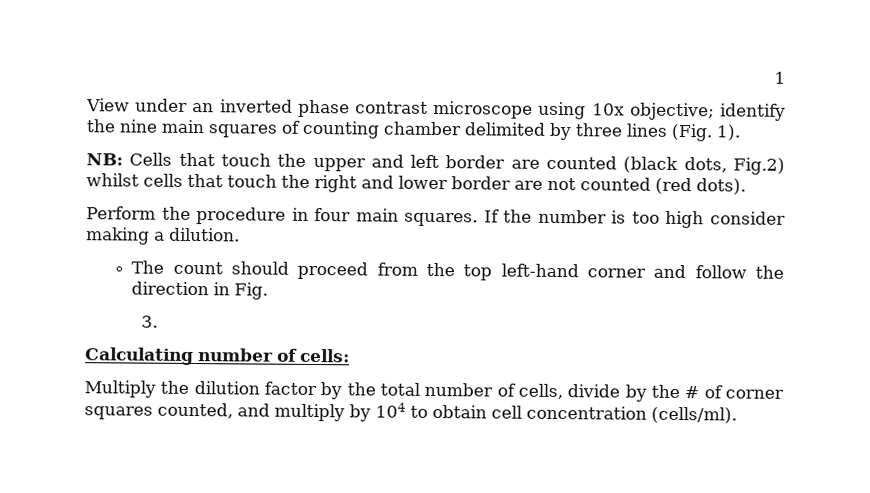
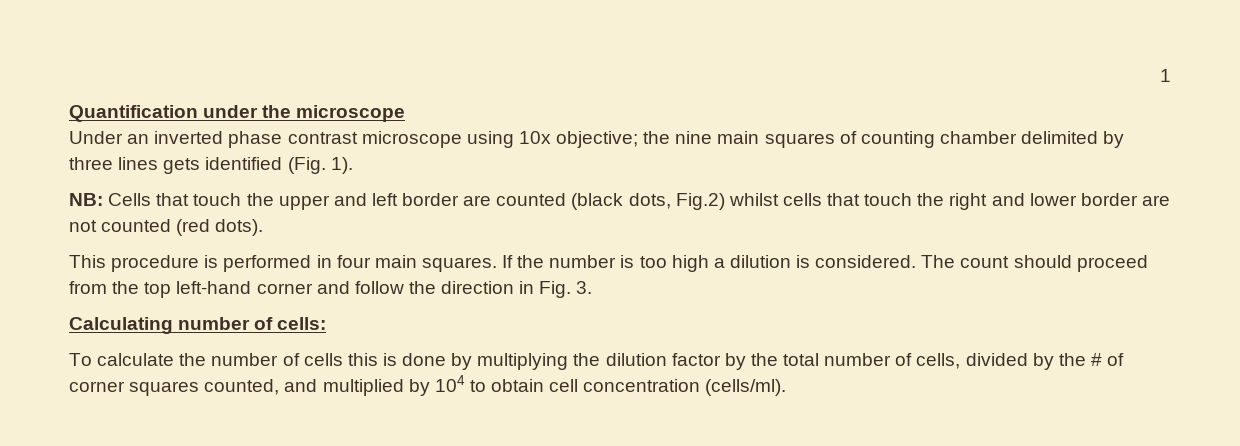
- View under an inverted phase contrast microscope using 10x objective; identify the nine main squares of counting chamber delimited by three lines (Fig. 1).
+ Quantification under the microscope
+ Under an inverted phase contrast microscope using 10x objective; the nine main squares of counting chamber delimited by three lines gets identified (Fig. 1).
- Perform the procedure in four main squares.
+ This procedure is performed in four main squares.
- If the number is too high consider making a dilution.
- The count should proceed from the top left-hand corner and follow the direction in Fig.
- 3.
+ If the number is too high a dilution is considered. The count should proceed from the top left-hand corner and follow the direction in Fig. 3.
- Multiply the dilution factor by the total number of cells, divide by the # of corner squares counted, and multiply by 104 to obtain cell concentration (cells/ml).
+ To calculate the number of cells this is done by multiplying the dilution factor by the total number of cells, divided by the # of corner squares counted, and multiplied by 104 to obtain cell concentration (cells/ml).

